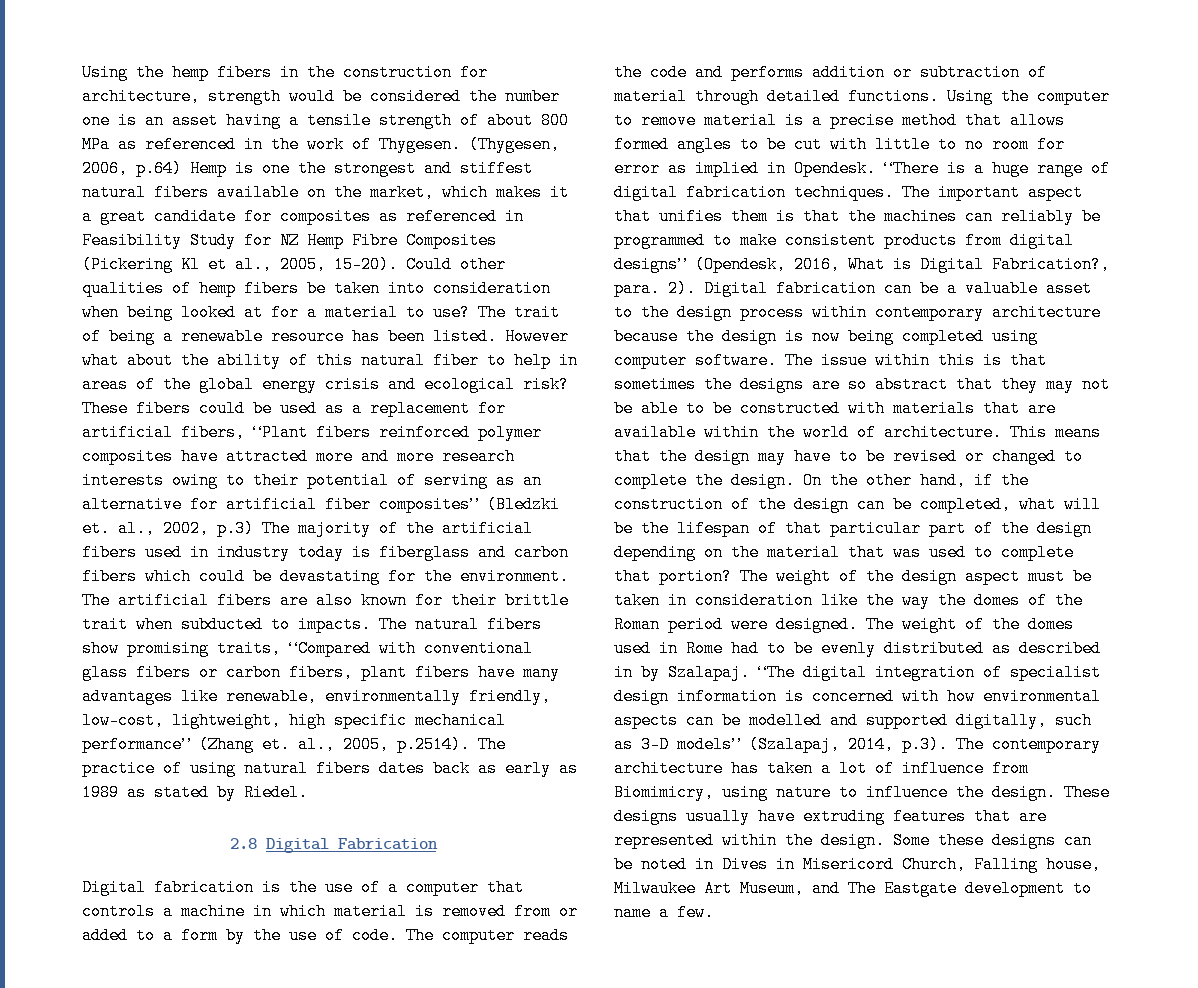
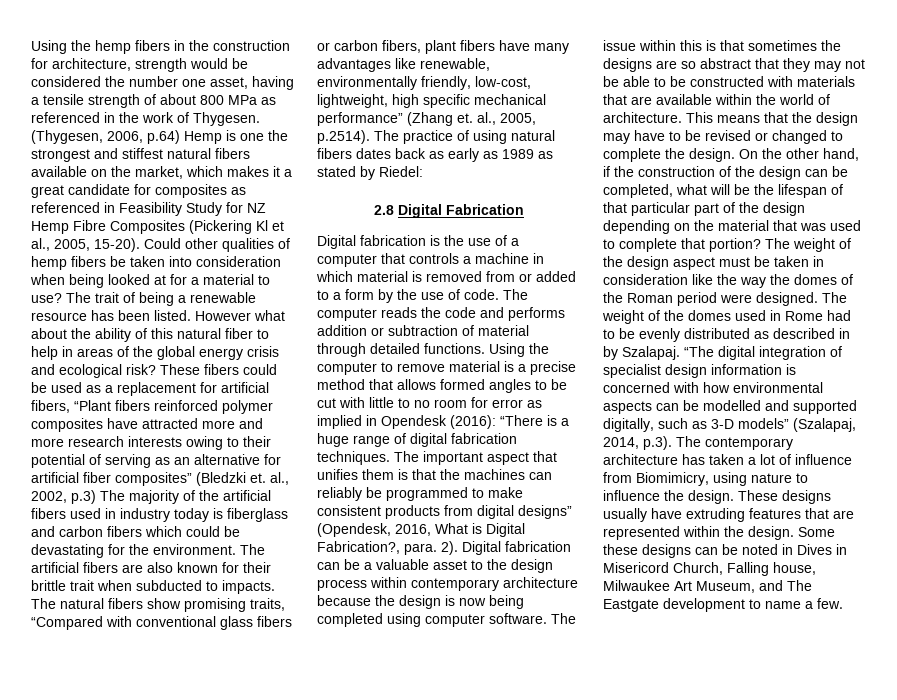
- Using the hemp fibers in the construction for architecture, strength would be considered the number one is an asset having a tensile strength of about 800 MPa as referenced in the work of Thygesen.
+ Using the hemp fibers in the construction for architecture, strength would be considered the number one asset, having a tensile strength of about 800 MPa as referenced in the work of Thygesen.
- The natural fibers show promising traits, “Compared with conventional glass fibers or carbon fibers, plant fibers have many advantages like renewable, environmentally friendly, low-cost, lightweight, high specific mechanical performance” (Zhang et. al., 2005, p.2514). The practice of using natural fibers dates back as early as 1989 as stated by Riedel.
+ The natural fibers show promising traits, “Compared with conventional glass fibers or carbon fibers, plant fibers have many advantages like renewable, environmentally friendly, low-cost, lightweight, high specific mechanical performance” (Zhang et. al., 2005, p.2514). The practice of using natural fibers dates back as early as 1989 as stated by Riedel:
- Using the computer to remove material is a precise method that allows formed angles to be cut with little to no room for error as implied in Opendesk. “There is a huge range of digital fabrication techniques.
+ Using the computer to remove material is a precise method that allows formed angles to be cut with little to no room for error as implied in Opendesk (2016): “There is a huge range of digital fabrication techniques.

